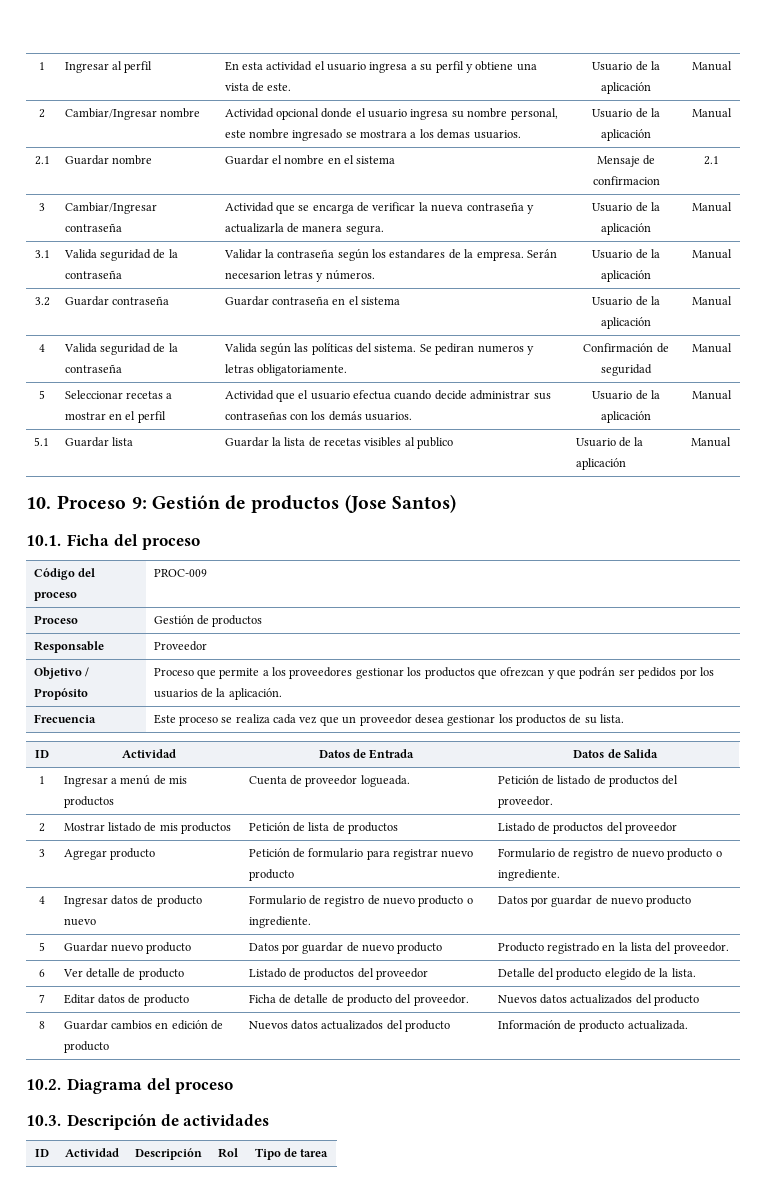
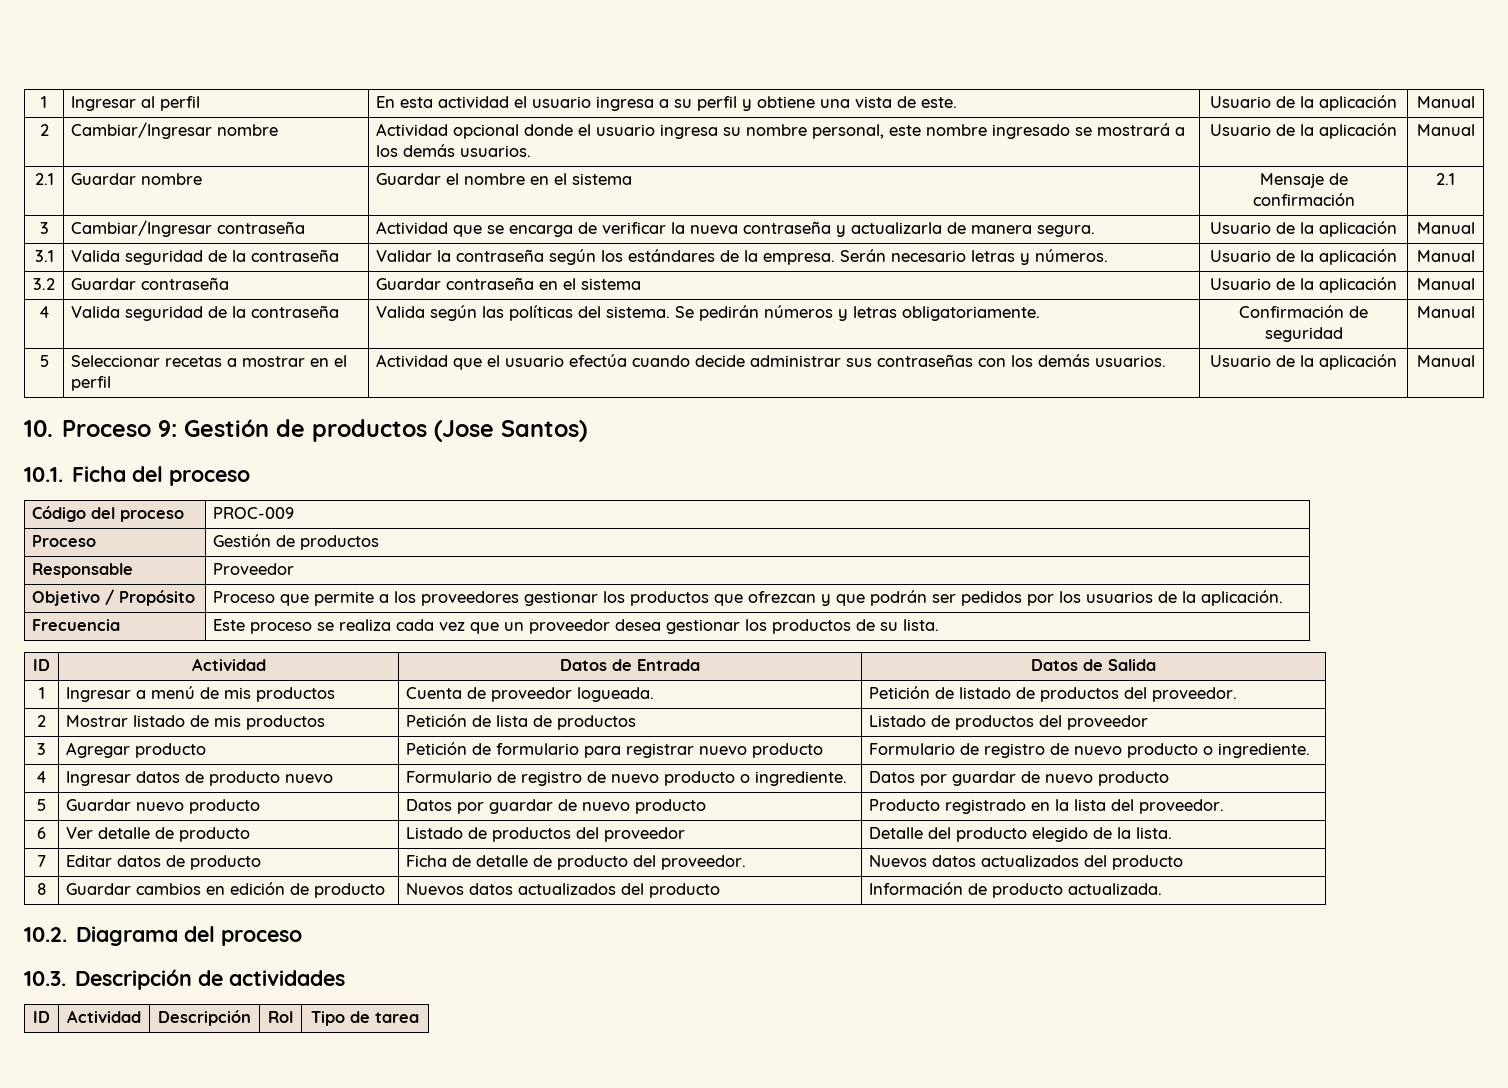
- 2 | Cambiar/Ingresar nombre | Actividad opcional donde el usuario ingresa su nombre personal, este nombre ingresado se mostrara a los demas usuarios. | Usuario de la aplicación | Manual
+ 2 | Cambiar/Ingresar nombre | Actividad opcional donde el usuario ingresa su nombre personal, este nombre ingresado se mostrará a los demás usuarios. | Usuario de la aplicación | Manual
- 2.1 | Guardar nombre | Guardar el nombre en el sistema | Mensaje de confirmacion | 2.1
+ 2.1 | Guardar nombre | Guardar el nombre en el sistema | Mensaje de confirmación | 2.1
- 3.1 | Valida seguridad de la contraseña | Validar la contraseña según los estandares de la empresa. Serán necesarion letras y números. | Usuario de la aplicación | Manual
+ 3.1 | Valida seguridad de la contraseña | Validar la contraseña según los estándares de la empresa. Serán necesario letras y números. | Usuario de la aplicación | Manual
- 4 | Valida seguridad de la contraseña | Valida según las políticas del sistema. Se pediran numeros y letras obligatoriamente. | Confirmación de seguridad | Manual
+ 4 | Valida seguridad de la contraseña | Valida según las políticas del sistema. Se pedirán números y letras obligatoriamente. | Confirmación de seguridad | Manual
- 5 | Seleccionar recetas a mostrar en el perfil | Actividad que el usuario efectua cuando decide administrar sus contraseñas con los demás usuarios. | Usuario de la aplicación | Manual
+ 5 | Seleccionar recetas a mostrar en el perfil | Actividad que el usuario efectúa cuando decide administrar sus contraseñas con los demás usuarios. | Usuario de la aplicación | Manual
- 5.1 | Guardar lista | Guardar la lista de recetas visibles al publico | Usuario de la aplicación | Manual

